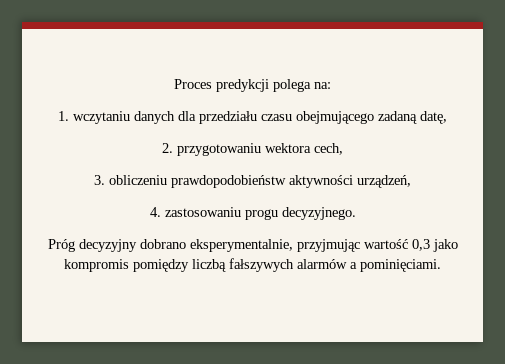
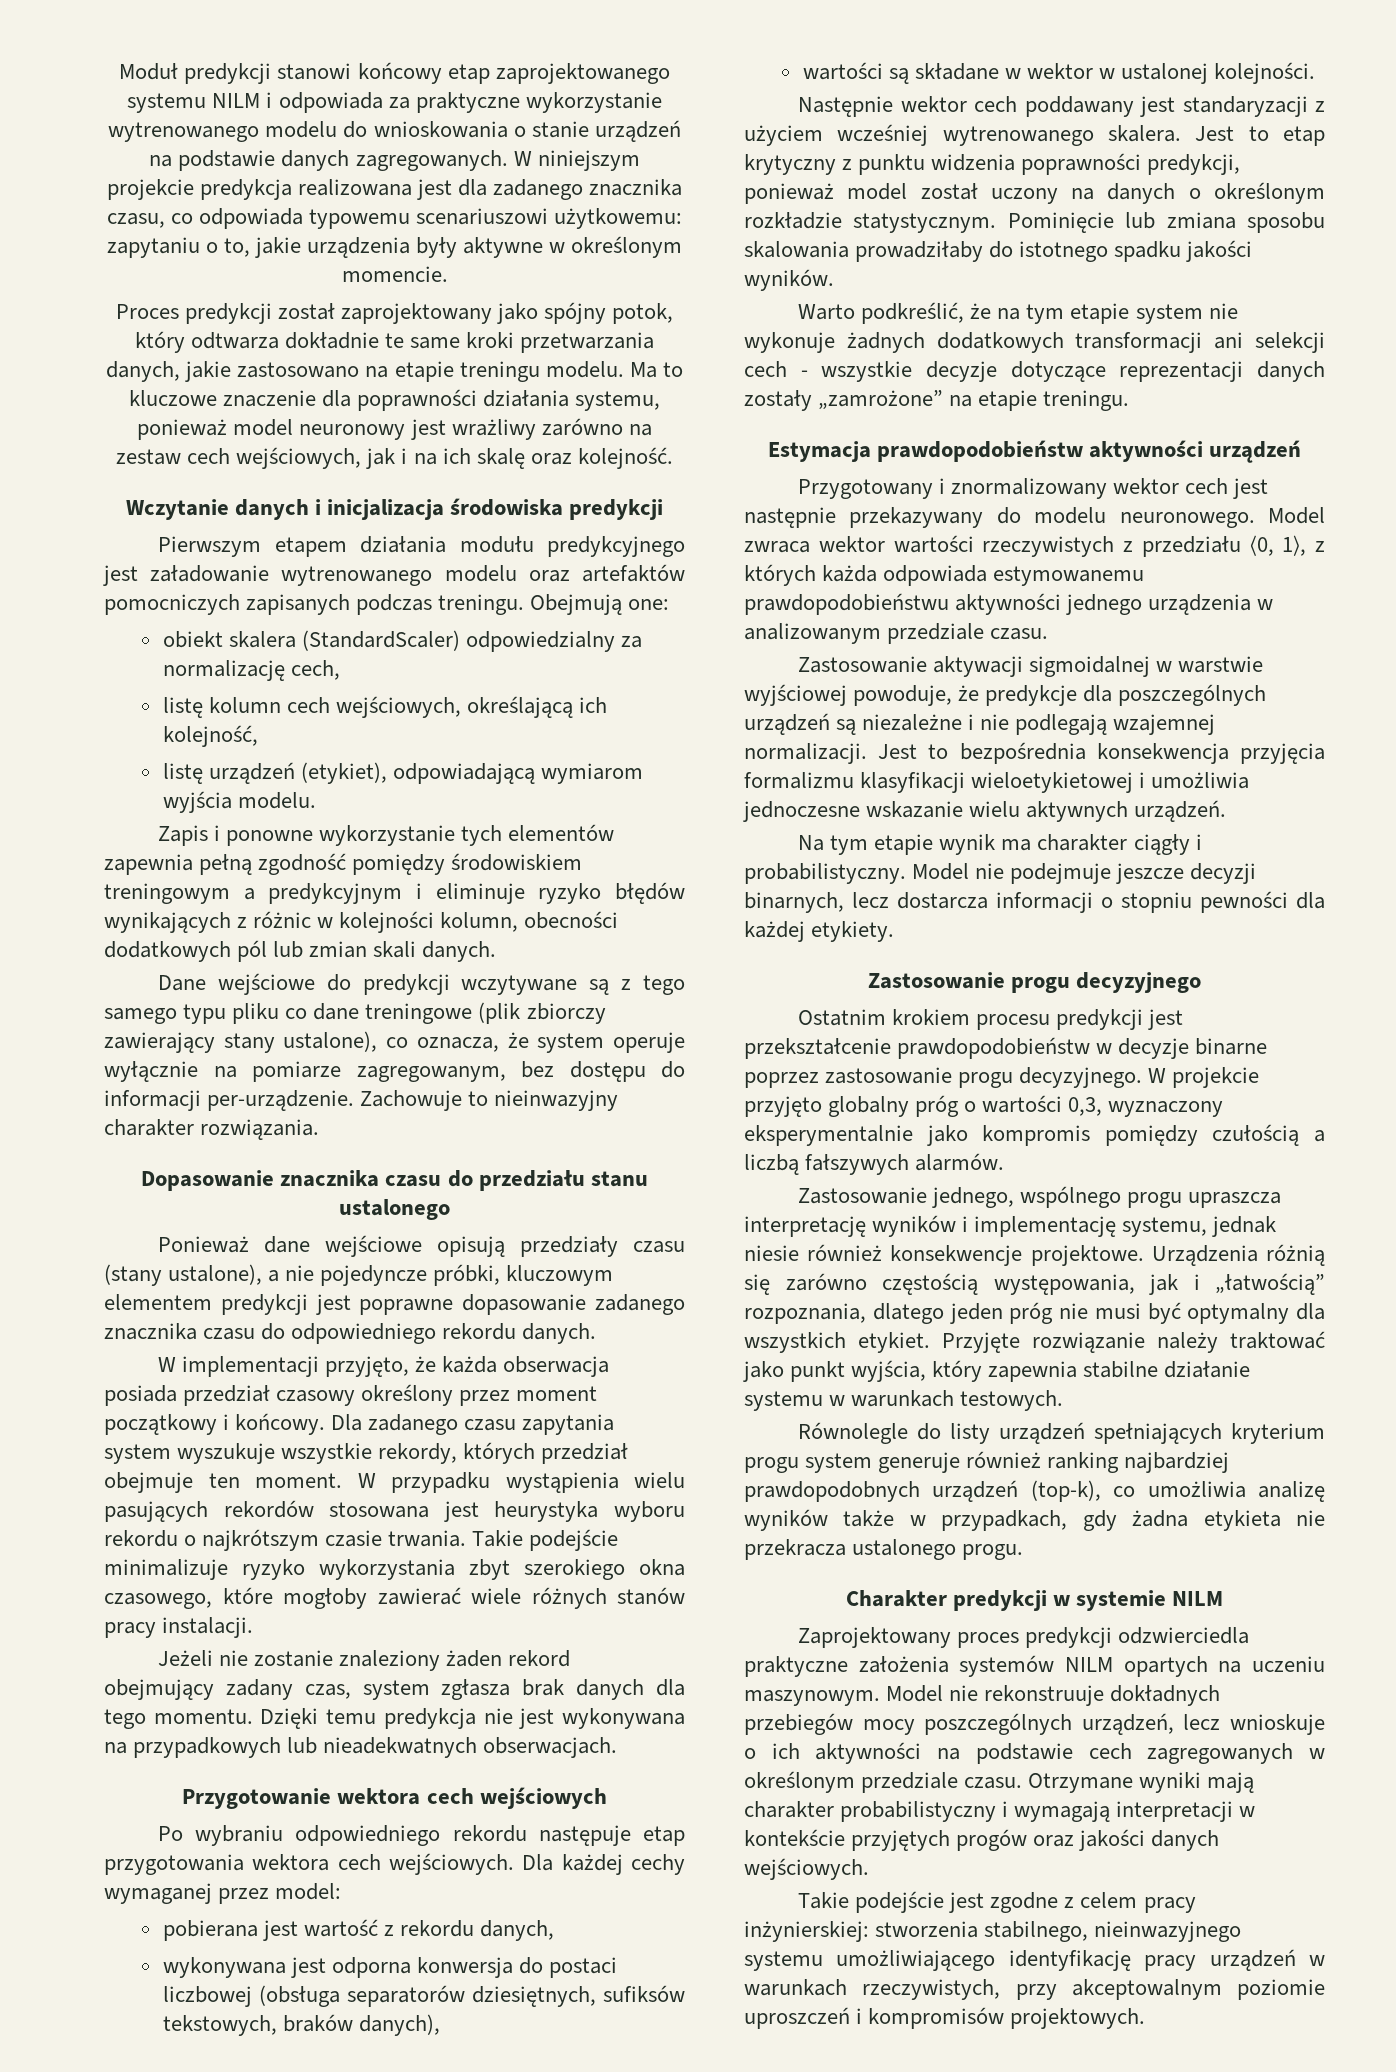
- Proces predykcji polega na:
- 1. wczytaniu danych dla przedziału czasu obejmującego zadaną datę,
- 2. przygotowaniu wektora cech,
- 3. obliczeniu prawdopodobieństw aktywności urządzeń,
- 4. zastosowaniu progu decyzyjnego.
- Próg decyzyjny dobrano eksperymentalnie, przyjmując wartość 0,3 jako kompromis pomiędzy liczbą fałszywych alarmów a pominięciami.
+ Moduł predykcji stanowi końcowy etap zaprojektowanego systemu NILM i odpowiada za praktyczne wykorzystanie wytrenowanego modelu do wnioskowania o stanie urządzeń na podstawie danych zagregowanych. W niniejszym projekcie predykcja realizowana jest dla zadanego znacznika czasu, co odpowiada typowemu scenariuszowi użytkowemu: zapytaniu o to, jakie urządzenia były aktywne w określonym momencie.
+ Proces predykcji został zaprojektowany jako spójny potok, który odtwarza dokładnie te same kroki przetwarzania danych, jakie zastosowano na etapie treningu modelu. Ma to kluczowe znaczenie dla poprawności działania systemu, ponieważ model neuronowy jest wrażliwy zarówno na zestaw cech wejściowych, jak i na ich skalę oraz kolejność.
+ Wczytanie danych i inicjalizacja środowiska predykcji
+ Pierwszym etapem działania modułu predykcyjnego jest załadowanie wytrenowanego modelu oraz artefaktów pomocniczych zapisanych podczas treningu. Obejmują one:
+ obiekt skalera (StandardScaler) odpowiedzialny za normalizację cech,
+ listę kolumn cech wejściowych, określającą ich kolejność,
+ listę urządzeń (etykiet), odpowiadającą wymiarom wyjścia modelu.
+ Zapis i ponowne wykorzystanie tych elementów zapewnia pełną zgodność pomiędzy środowiskiem treningowym a predykcyjnym i eliminuje ryzyko błędów wynikających z różnic w kolejności kolumn, obecności dodatkowych pól lub zmian skali danych.
+ Dane wejściowe do predykcji wczytywane są z tego samego typu pliku co dane treningowe (plik zbiorczy zawierający stany ustalone), co oznacza, że system operuje wyłącznie na pomiarze zagregowanym, bez dostępu do informacji per-urządzenie. Zachowuje to nieinwazyjny charakter rozwiązania.
+ Dopasowanie znacznika czasu do przedziału stanu ustalonego
+ Ponieważ dane wejściowe opisują przedziały czasu (stany ustalone), a nie pojedyncze próbki, kluczowym elementem predykcji jest poprawne dopasowanie zadanego znacznika czasu do odpowiedniego rekordu danych.
+ W implementacji przyjęto, że każda obserwacja posiada przedział czasowy określony przez moment początkowy i końcowy. Dla zadanego czasu zapytania system wyszukuje wszystkie rekordy, których przedział obejmuje ten moment. W przypadku wystąpienia wielu pasujących rekordów stosowana jest heurystyka wyboru rekordu o najkrótszym czasie trwania. Takie podejście minimalizuje ryzyko wykorzystania zbyt szerokiego okna czasowego, które mogłoby zawierać wiele różnych stanów pracy instalacji.
+ Jeżeli nie zostanie znaleziony żaden rekord obejmujący zadany czas, system zgłasza brak danych dla tego momentu. Dzięki temu predykcja nie jest wykonywana na przypadkowych lub nieadekwatnych obserwacjach.
+ Przygotowanie wektora cech wejściowych
+ Po wybraniu odpowiedniego rekordu następuje etap przygotowania wektora cech wejściowych. Dla każdej cechy wymaganej przez model:
+ pobierana jest wartość z rekordu danych,
+ wykonywana jest odporna konwersja do postaci liczbowej (obsługa separatorów dziesiętnych, sufiksów tekstowych, braków danych),
+ wartości są składane w wektor w ustalonej kolejności.
+ Następnie wektor cech poddawany jest standaryzacji z użyciem wcześniej wytrenowanego skalera. Jest to etap krytyczny z punktu widzenia poprawności predykcji, ponieważ model został uczony na danych o określonym rozkładzie statystycznym. Pominięcie lub zmiana sposobu skalowania prowadziłaby do istotnego spadku jakości wyników.
+ Warto podkreślić, że na tym etapie system nie wykonuje żadnych dodatkowych transformacji ani selekcji cech - wszystkie decyzje dotyczące reprezentacji danych zostały „zamrożone” na etapie treningu.
+ Estymacja prawdopodobieństw aktywności urządzeń
+ Przygotowany i znormalizowany wektor cech jest następnie przekazywany do modelu neuronowego. Model zwraca wektor wartości rzeczywistych z przedziału ⟨0, 1⟩, z których każda odpowiada estymowanemu prawdopodobieństwu aktywności jednego urządzenia w analizowanym przedziale czasu.
+ Zastosowanie aktywacji sigmoidalnej w warstwie wyjściowej powoduje, że predykcje dla poszczególnych urządzeń są niezależne i nie podlegają wzajemnej normalizacji. Jest to bezpośrednia konsekwencja przyjęcia formalizmu klasyfikacji wieloetykietowej i umożliwia jednoczesne wskazanie wielu aktywnych urządzeń.
+ Na tym etapie wynik ma charakter ciągły i probabilistyczny. Model nie podejmuje jeszcze decyzji binarnych, lecz dostarcza informacji o stopniu pewności dla każdej etykiety.
+ Zastosowanie progu decyzyjnego
+ Ostatnim krokiem procesu predykcji jest przekształcenie prawdopodobieństw w decyzje binarne poprzez zastosowanie progu decyzyjnego. W projekcie przyjęto globalny próg o wartości 0,3, wyznaczony eksperymentalnie jako kompromis pomiędzy czułością a liczbą fałszywych alarmów.
+ Zastosowanie jednego, wspólnego progu upraszcza interpretację wyników i implementację systemu, jednak niesie również konsekwencje projektowe. Urządzenia różnią się zarówno częstością występowania, jak i „łatwością” rozpoznania, dlatego jeden próg nie musi być optymalny dla wszystkich etykiet. Przyjęte rozwiązanie należy traktować jako punkt wyjścia, który zapewnia stabilne działanie systemu w warunkach testowych.
+ Równolegle do listy urządzeń spełniających kryterium progu system generuje również ranking najbardziej prawdopodobnych urządzeń (top-k), co umożliwia analizę wyników także w przypadkach, gdy żadna etykieta nie przekracza ustalonego progu.
+ Charakter predykcji w systemie NILM
+ Zaprojektowany proces predykcji odzwierciedla praktyczne założenia systemów NILM opartych na uczeniu maszynowym. Model nie rekonstruuje dokładnych przebiegów mocy poszczególnych urządzeń, lecz wnioskuje o ich aktywności na podstawie cech zagregowanych w określonym przedziale czasu. Otrzymane wyniki mają charakter probabilistyczny i wymagają interpretacji w kontekście przyjętych progów oraz jakości danych wejściowych.
+ Takie podejście jest zgodne z celem pracy inżynierskiej: stworzenia stabilnego, nieinwazyjnego systemu umożliwiającego identyfikację pracy urządzeń w warunkach rzeczywistych, przy akceptowalnym poziomie uproszczeń i kompromisów projektowych.

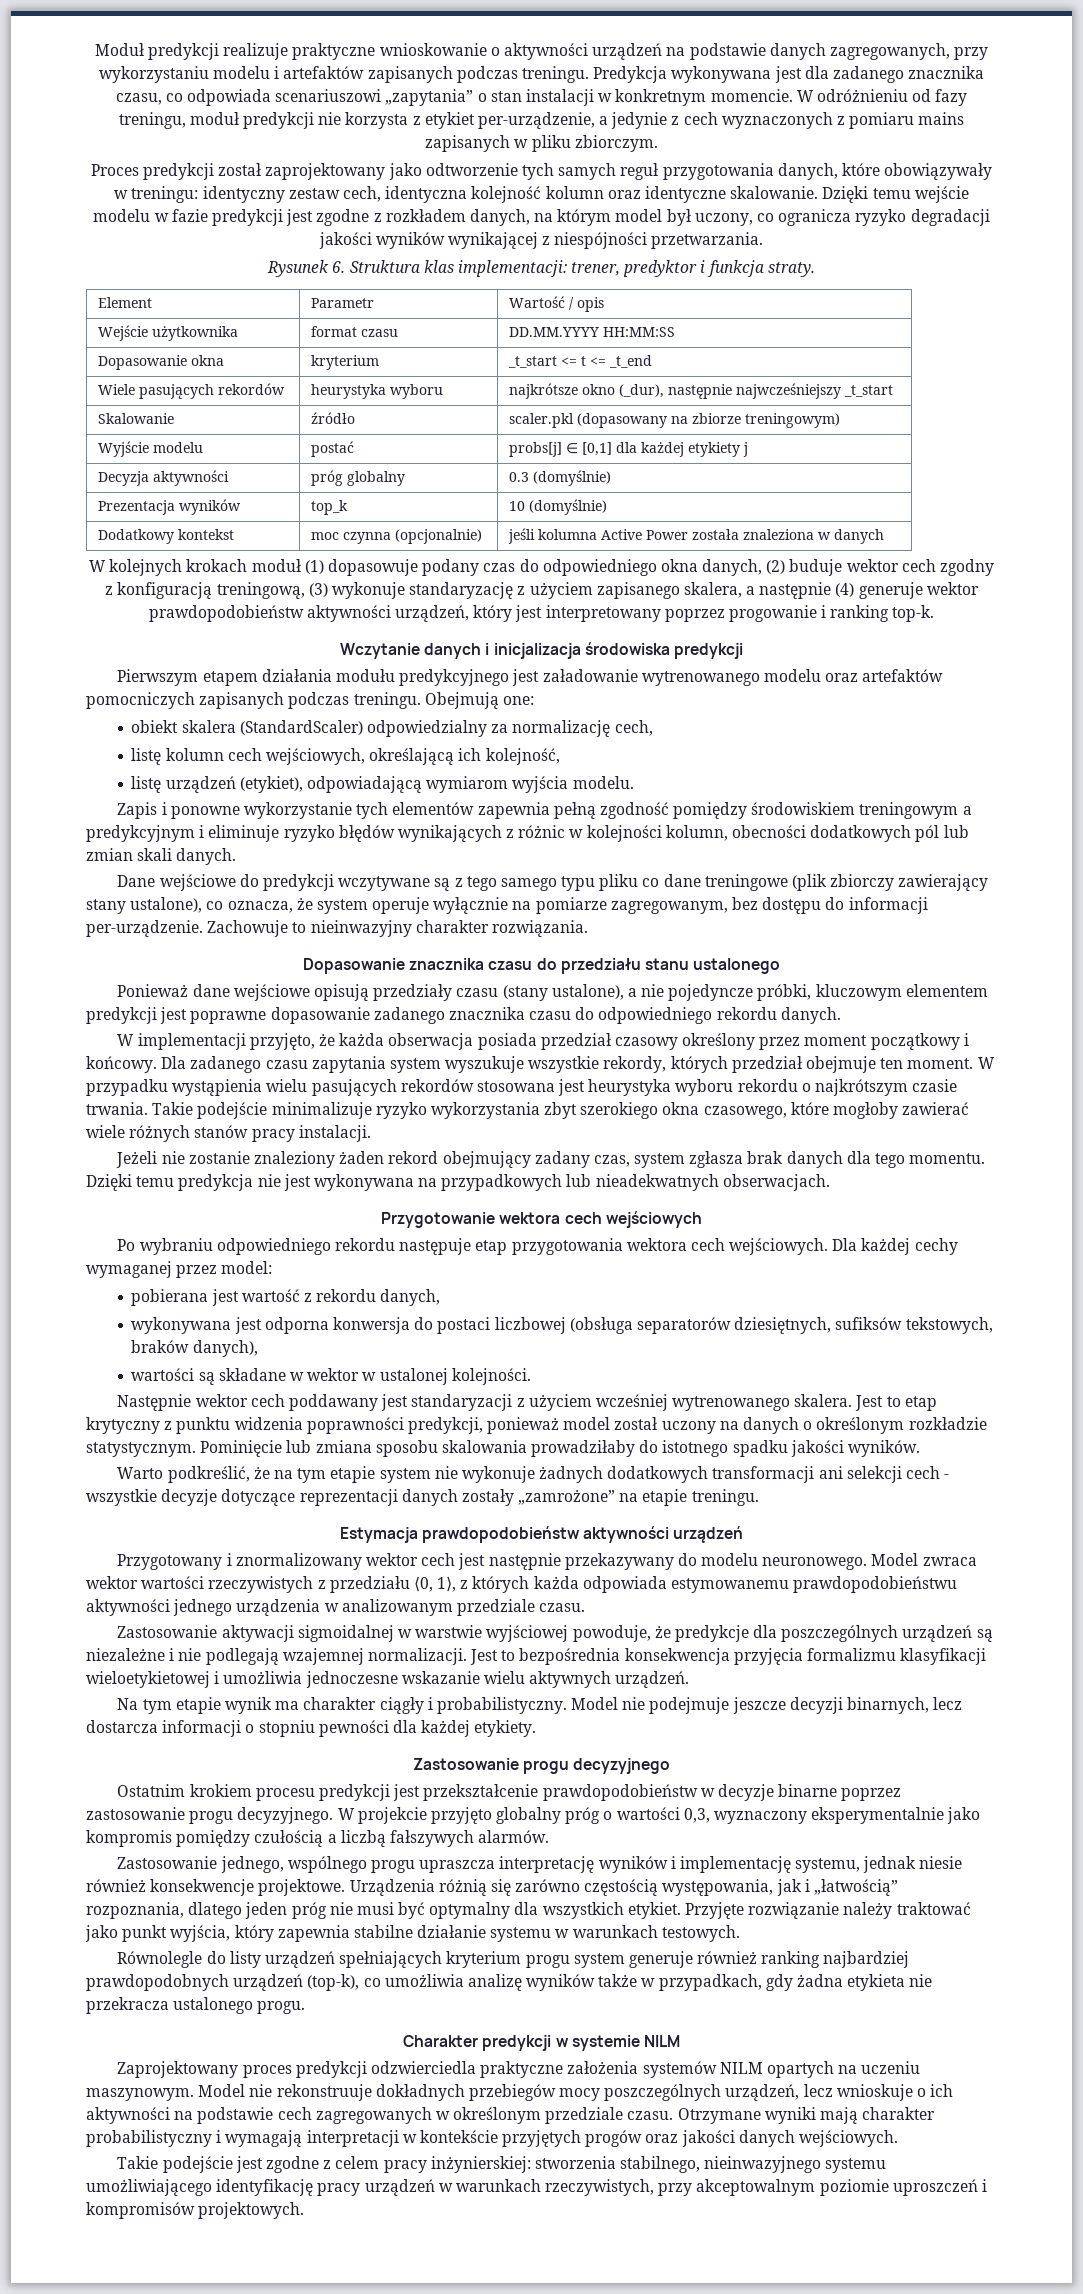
- Moduł predykcji stanowi końcowy etap zaprojektowanego systemu NILM i odpowiada za praktyczne wykorzystanie wytrenowanego modelu do wnioskowania o stanie urządzeń na podstawie danych zagregowanych. W niniejszym projekcie predykcja realizowana jest dla zadanego znacznika czasu, co odpowiada typowemu scenariuszowi użytkowemu: zapytaniu o to, jakie urządzenia były aktywne w określonym momencie.
+ Moduł predykcji realizuje praktyczne wnioskowanie o aktywności urządzeń na podstawie danych zagregowanych, przy wykorzystaniu modelu i artefaktów zapisanych podczas treningu. Predykcja wykonywana jest dla zadanego znacznika czasu, co odpowiada scenariuszowi „zapytania” o stan instalacji w konkretnym momencie. W odróżnieniu od fazy treningu, moduł predykcji nie korzysta z etykiet per-urządzenie, a jedynie z cech wyznaczonych z pomiaru mains zapisanych w pliku zbiorczym.
- Proces predykcji został zaprojektowany jako spójny potok, który odtwarza dokładnie te same kroki przetwarzania danych, jakie zastosowano na etapie treningu modelu. Ma to kluczowe znaczenie dla poprawności działania systemu, ponieważ model neuronowy jest wrażliwy zarówno na zestaw cech wejściowych, jak i na ich skalę oraz kolejność.
+ Proces predykcji został zaprojektowany jako odtworzenie tych samych reguł przygotowania danych, które obowiązywały w treningu: identyczny zestaw cech, identyczna kolejność kolumn oraz identyczne skalowanie. Dzięki temu wejście modelu w fazie predykcji jest zgodne z rozkładem danych, na którym model był uczony, co ogranicza ryzyko degradacji jakości wyników wynikającej z niespójności przetwarzania.
+ Rysunek 6. Struktura klas implementacji: trener, predyktor i funkcja straty.
+ Element | Parametr | Wartość / opis
+ Wejście użytkownika | format czasu | DD.MM.YYYY HH:MM:SS
+ Dopasowanie okna | kryterium | _t_start <= t <= _t_end
+ Wiele pasujących rekordów | heurystyka wyboru | najkrótsze okno (_dur), następnie najwcześniejszy _t_start
+ Skalowanie | źródło | scaler.pkl (dopasowany na zbiorze treningowym)
+ Wyjście modelu | postać | probs[j] ∈ [0,1] dla każdej etykiety j
+ Decyzja aktywności | próg globalny | 0.3 (domyślnie)
+ Prezentacja wyników | top_k | 10 (domyślnie)
+ Dodatkowy kontekst | moc czynna (opcjonalnie) | jeśli kolumna Active Power została znaleziona w danych
+ W kolejnych krokach moduł (1) dopasowuje podany czas do odpowiedniego okna danych, (2) buduje wektor cech zgodny z konfiguracją treningową, (3) wykonuje standaryzację z użyciem zapisanego skalera, a następnie (4) generuje wektor prawdopodobieństw aktywności urządzeń, który jest interpretowany poprzez progowanie i ranking top-k.

